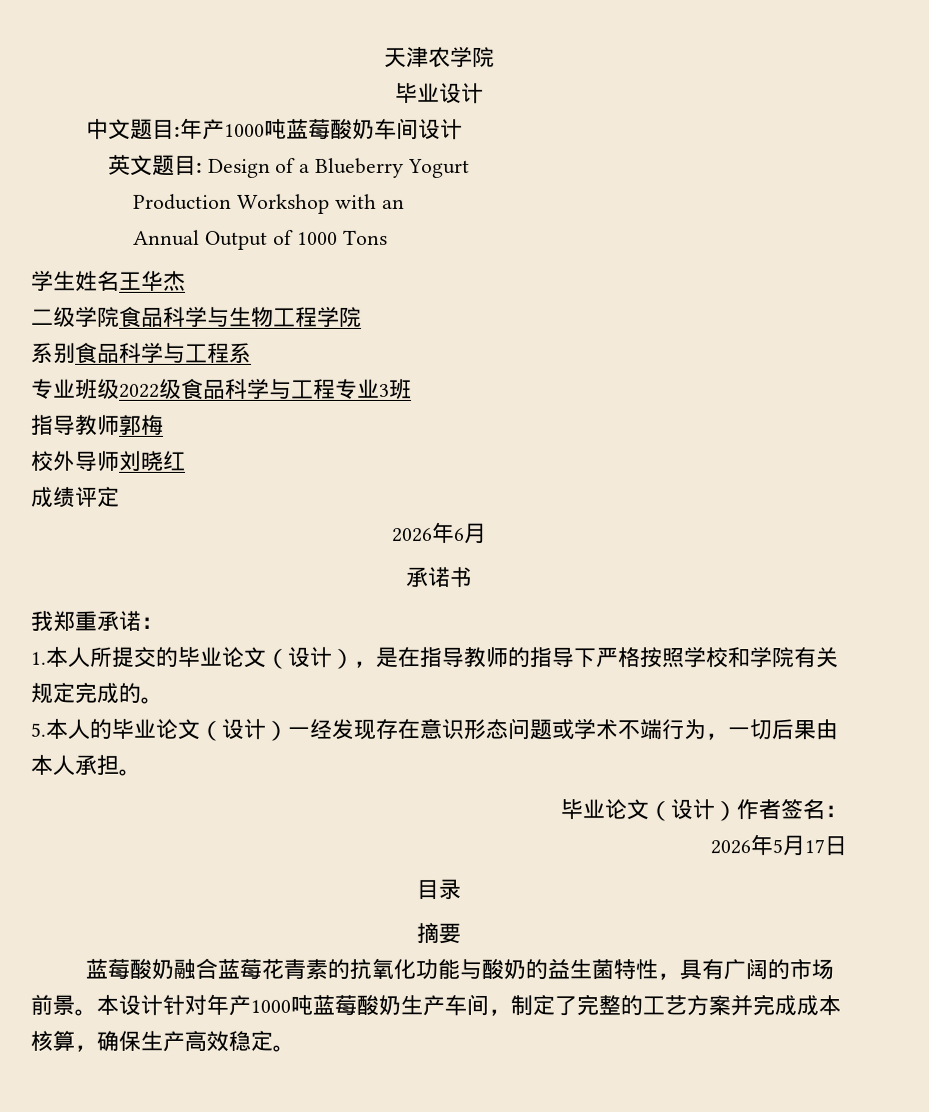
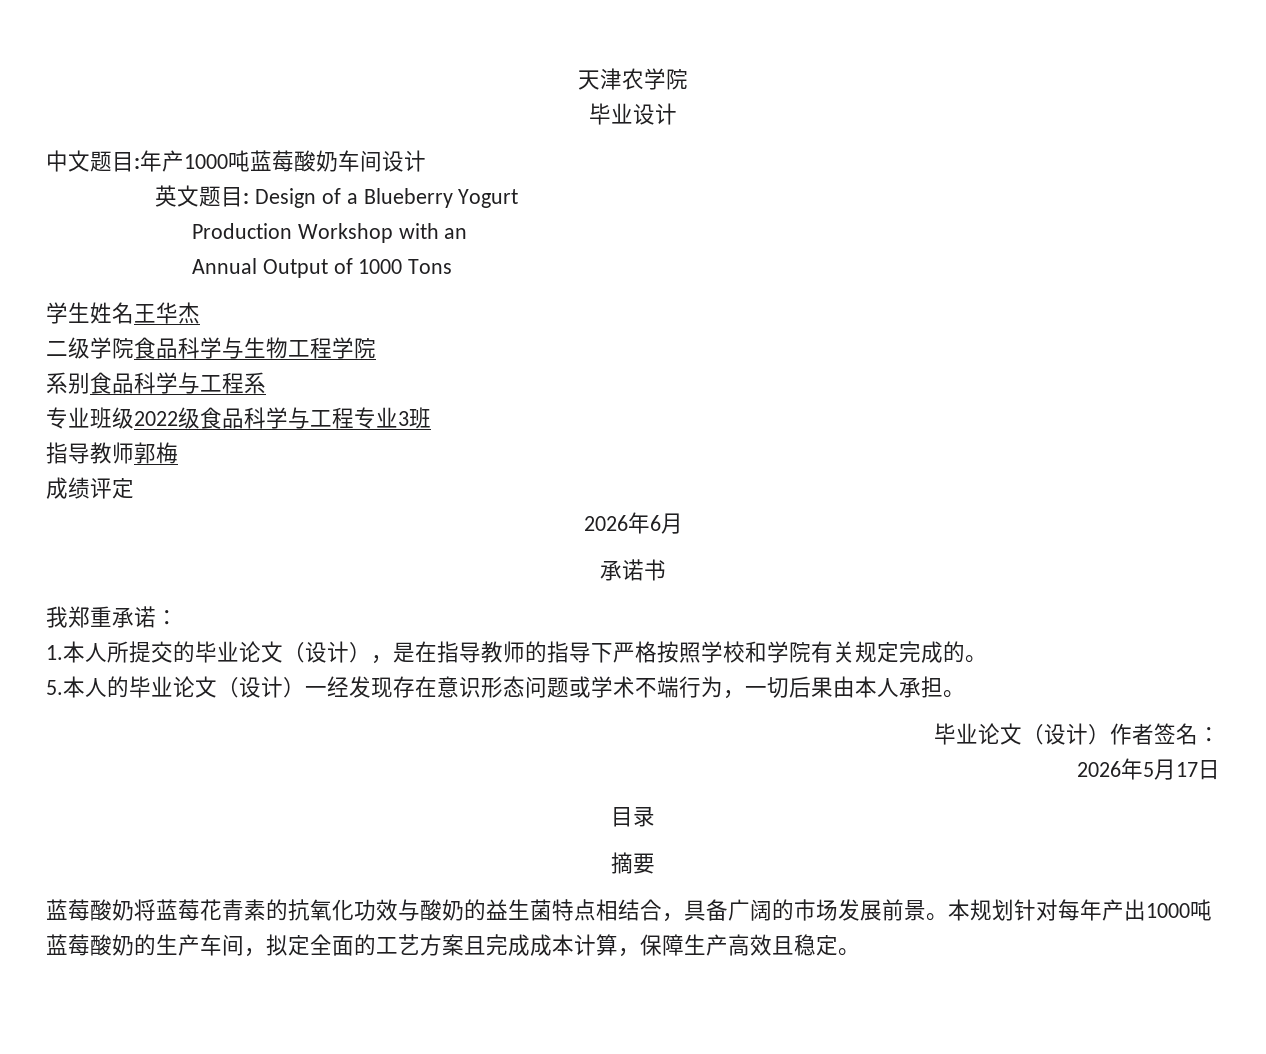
- 校外导师刘晓红
- 蓝莓酸奶融合蓝莓花青素的抗氧化功能与酸奶的益生菌特性，具有广阔的市场前景。
+ 蓝莓酸奶将蓝莓花青素的抗氧化功效与酸奶的益生菌特点相结合，具备广阔的市场发展前景。
- 本设计针对年产1000吨蓝莓酸奶生产车间，制定了完整的工艺方案并完成成本核算，确保生产高效稳定。
+ 本规划针对每年产出1000吨蓝莓酸奶的生产车间，拟定全面的工艺方案且完成成本计算，保障生产高效且稳定。

